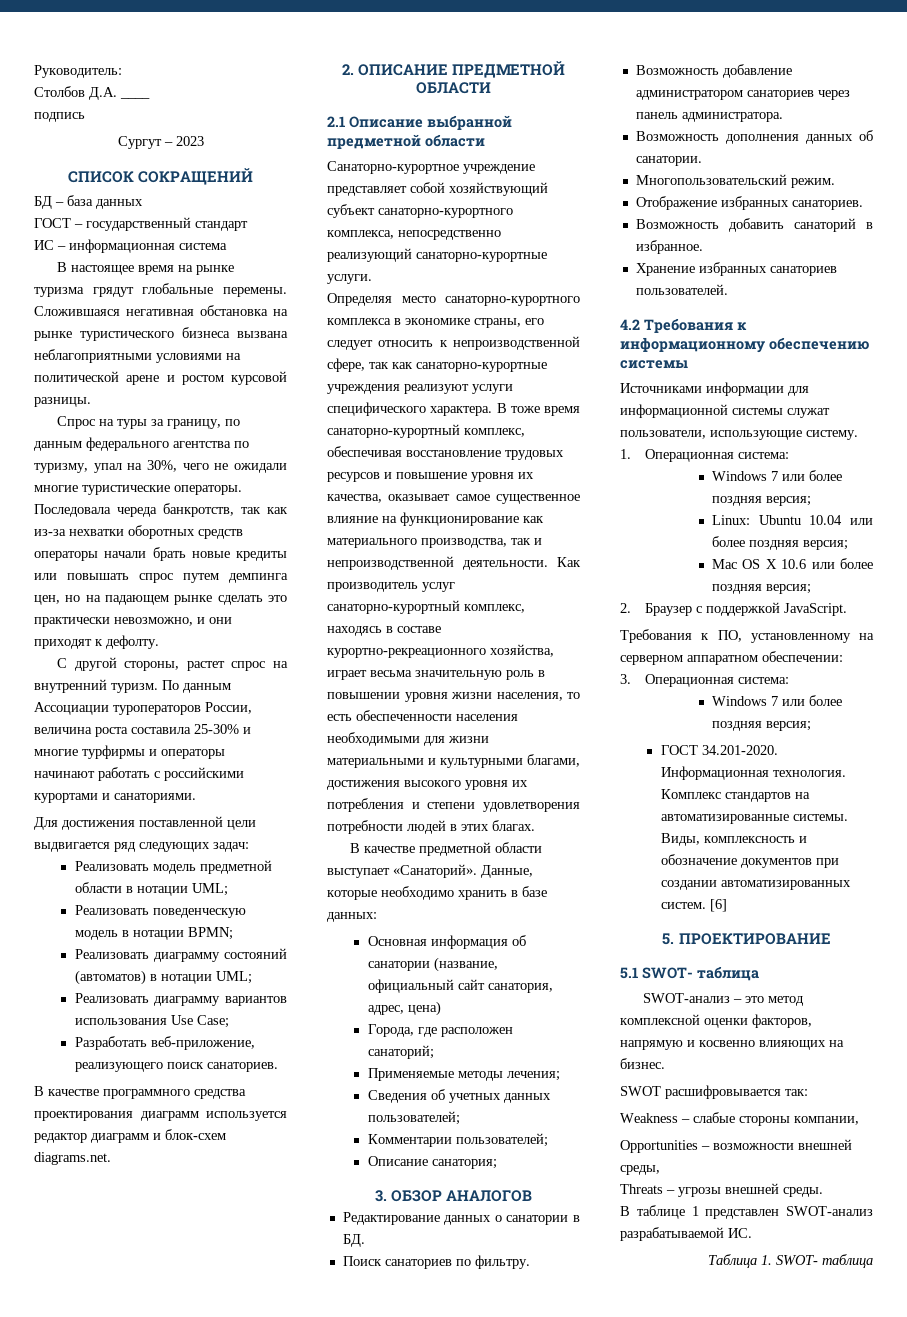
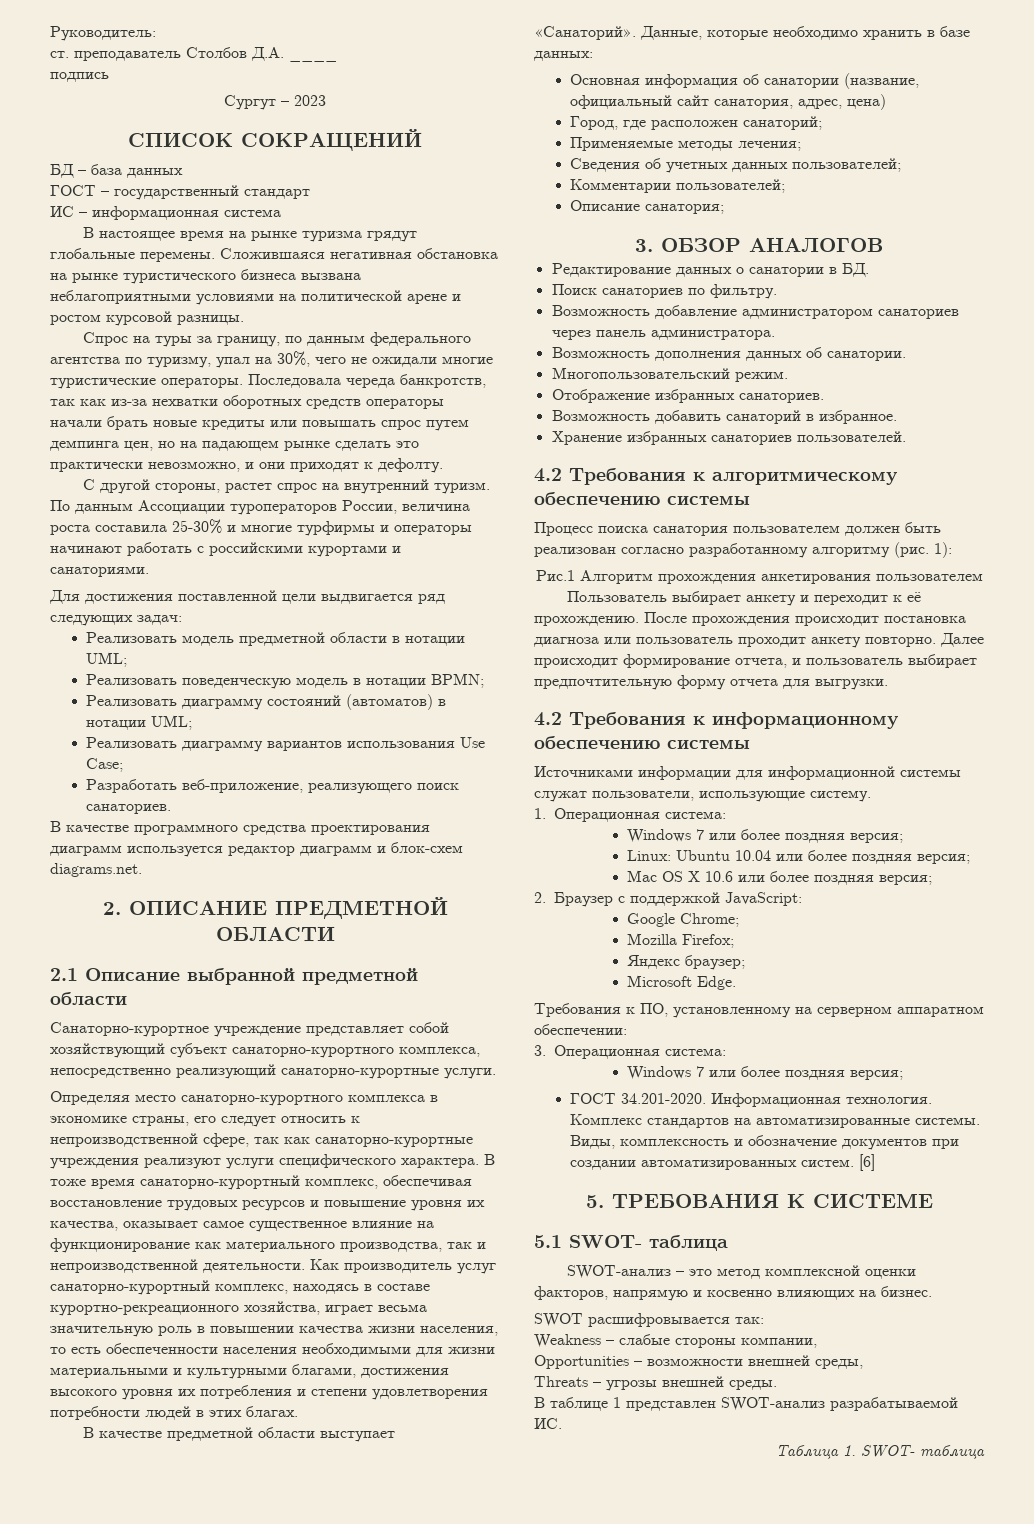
- Столбов Д.А. ____
+ ст. преподаватель Столбов Д.А. ____
- Как производитель услуг санаторно-курортный комплекс, находясь в составе курортно-рекреационного хозяйства, играет весьма значительную роль в повышении уровня жизни населения, то есть обеспеченности населения необходимыми для жизни материальными и культурными благами, достижения высокого уровня их потребления и степени удовлетворения потребности людей в этих благах.
+ Как производитель услуг санаторно-курортный комплекс, находясь в составе курортно-рекреационного хозяйства, играет весьма значительную роль в повышении качества жизни населения, то есть обеспеченности населения необходимыми для жизни материальными и культурными благами, достижения высокого уровня их потребления и степени удовлетворения потребности людей в этих благах.
- Города, где расположен санаторий;
+ Город, где расположен санаторий;
+ 4.2 Требования к алгоритмическому обеспечению системы
+ Процесс поиска санатория пользователем должен быть реализован согласно разработанному алгоритму (рис. 1):
+ Рис.1 Алгоритм прохождения анкетирования пользователем
+ Пользователь выбирает анкету и переходит к её прохождению. После прохождения происходит постановка диагноза или пользователь проходит анкету повторно. Далее происходит формирование отчета, и пользователь выбирает предпочтительную форму отчета для выгрузки.
- 2. Браузер с поддержкой JavaScript.
+ 2. Браузер с поддержкой JavaScript:
+ Google Chrome;
+ Mozilla Firefox;
+ Яндекс браузер;
+ Microsoft Edge.
- 5. ПРОЕКТИРОВАНИЕ
+ 5. ТРЕБОВАНИЯ К СИСТЕМЕ

